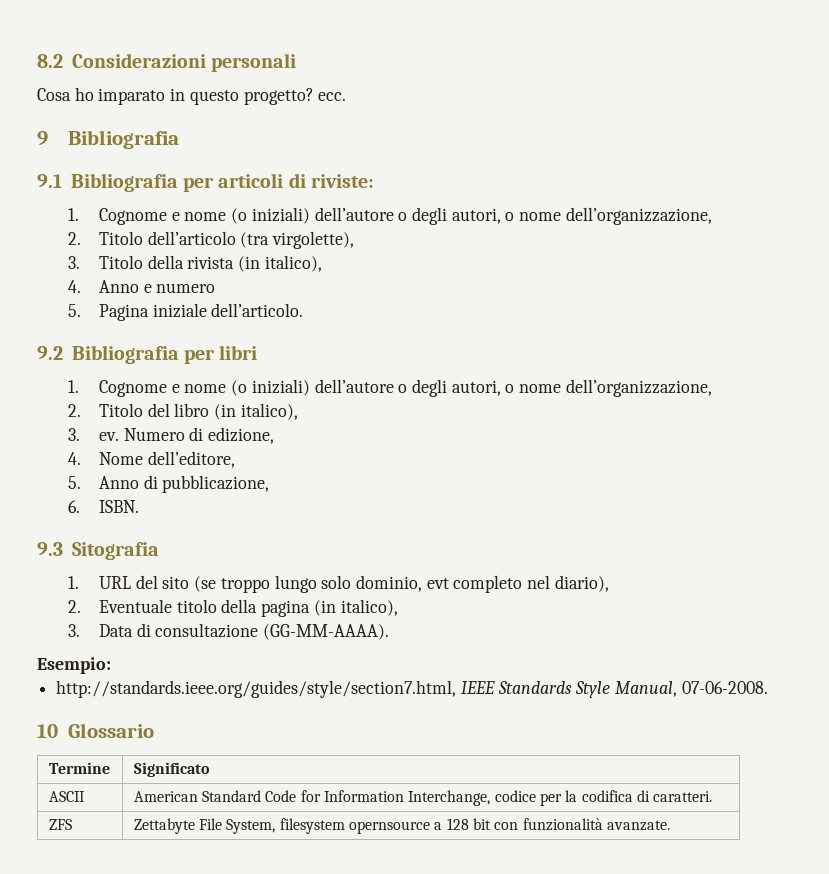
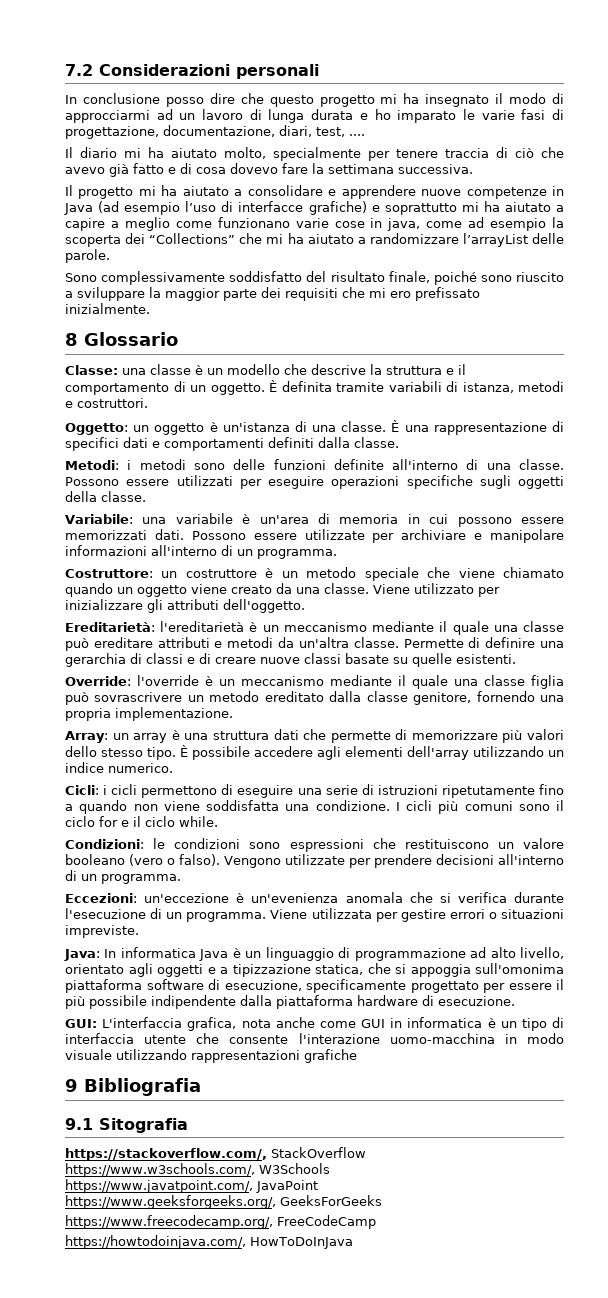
- 8.2 Considerazioni personali
+ 7.2 Considerazioni personali
- Cosa ho imparato in questo progetto? ecc.
+ In conclusione posso dire che questo progetto mi ha insegnato il modo di approcciarmi ad un lavoro di lunga durata e ho imparato le varie fasi di progettazione, documentazione, diari, test, ....
+ Il diario mi ha aiutato molto, specialmente per tenere traccia di ciò che avevo già fatto e di cosa dovevo fare la settimana successiva.
+ Il progetto mi ha aiutato a consolidare e apprendere nuove competenze in Java (ad esempio l’uso di interfacce grafiche) e soprattutto mi ha aiutato a capire a meglio come funzionano varie cose in java, come ad esempio la scoperta dei “Collections” che mi ha aiutato a randomizzare l’arrayList delle parole.
+ Sono complessivamente soddisfatto del risultato finale, poiché sono riuscito a sviluppare la maggior parte dei requisiti che mi ero prefissato inizialmente.
+ 8 Glossario
+ Classe: una classe è un modello che descrive la struttura e il comportamento di un oggetto. È definita tramite variabili di istanza, metodi e costruttori.
+ Oggetto: un oggetto è un'istanza di una classe. È una rappresentazione di specifici dati e comportamenti definiti dalla classe.
+ Metodi: i metodi sono delle funzioni definite all'interno di una classe. Possono essere utilizzati per eseguire operazioni specifiche sugli oggetti della classe.
+ Variabile: una variabile è un'area di memoria in cui possono essere memorizzati dati. Possono essere utilizzate per archiviare e manipolare informazioni all'interno di un programma.
+ Costruttore: un costruttore è un metodo speciale che viene chiamato quando un oggetto viene creato da una classe. Viene utilizzato per inizializzare gli attributi dell'oggetto.
+ Ereditarietà: l'ereditarietà è un meccanismo mediante il quale una classe può ereditare attributi e metodi da un'altra classe. Permette di definire una gerarchia di classi e di creare nuove classi basate su quelle esistenti.
+ Override: l'override è un meccanismo mediante il quale una classe figlia può sovrascrivere un metodo ereditato dalla classe genitore, fornendo una propria implementazione.
+ Array: un array è una struttura dati che permette di memorizzare più valori dello stesso tipo. È possibile accedere agli elementi dell'array utilizzando un indice numerico.
+ Cicli: i cicli permettono di eseguire una serie di istruzioni ripetutamente fino a quando non viene soddisfatta una condizione. I cicli più comuni sono il ciclo for e il ciclo while.
+ Condizioni: le condizioni sono espressioni che restituiscono un valore booleano (vero o falso). Vengono utilizzate per prendere decisioni all'interno di un programma.
+ Eccezioni: un'eccezione è un'evenienza anomala che si verifica durante l'esecuzione di un programma. Viene utilizzata per gestire errori o situazioni impreviste.
+ Java: In informatica Java è un linguaggio di programmazione ad alto livello, orientato agli oggetti e a tipizzazione statica, che si appoggia sull'omonima piattaforma software di esecuzione, specificamente progettato per essere il più possibile indipendente dalla piattaforma hardware di esecuzione.
+ GUI: L'interfaccia grafica, nota anche come GUI in informatica è un tipo di interfaccia utente che consente l'interazione uomo-macchina in modo visuale utilizzando rappresentazioni grafiche
  9 Bibliografia
- 9.1 Bibliografia per articoli di riviste:
- 1. Cognome e nome (o iniziali) dell’autore o degli autori, o nome dell’organizzazione,
- 2. Titolo dell’articolo (tra virgolette),
- 3. Titolo della rivista (in italico),
- 4. Anno e numero
- 5. Pagina iniziale dell’articolo.
- 9.2 Bibliografia per libri
- 1. Cognome e nome (o iniziali) dell’autore o degli autori, o nome dell’organizzazione,
- 2. Titolo del libro (in italico),
- 3. ev. Numero di edizione,
- 4. Nome dell’editore,
- 5. Anno di pubblicazione,
- 6. ISBN.
- 9.3 Sitografia
- 1. URL del sito (se troppo lungo solo dominio, evt completo nel diario),
- 2. Eventuale titolo della pagina (in italico),
- 3. Data di consultazione (GG-MM-AAAA).
- Esempio:
- http://standards.ieee.org/guides/style/section7.html, IEEE Standards Style Manual, 07-06-2008.
- 10 Glossario
- Termine | Significato
- ASCII | American Standard Code for Information Interchange, codice per la codifica di caratteri.
- ZFS | Zettabyte File System, filesystem opernsource a 128 bit con funzionalità avanzate.
+ 9.1 Sitografia
+ https://stackoverflow.com/, StackOverflow
+ https://www.w3schools.com/, W3Schools
+ https://www.javatpoint.com/, JavaPoint
+ https://www.geeksforgeeks.org/, GeeksForGeeks
+ https://www.freecodecamp.org/, FreeCodeCamp
+ https://howtodoinjava.com/, HowToDoInJava

